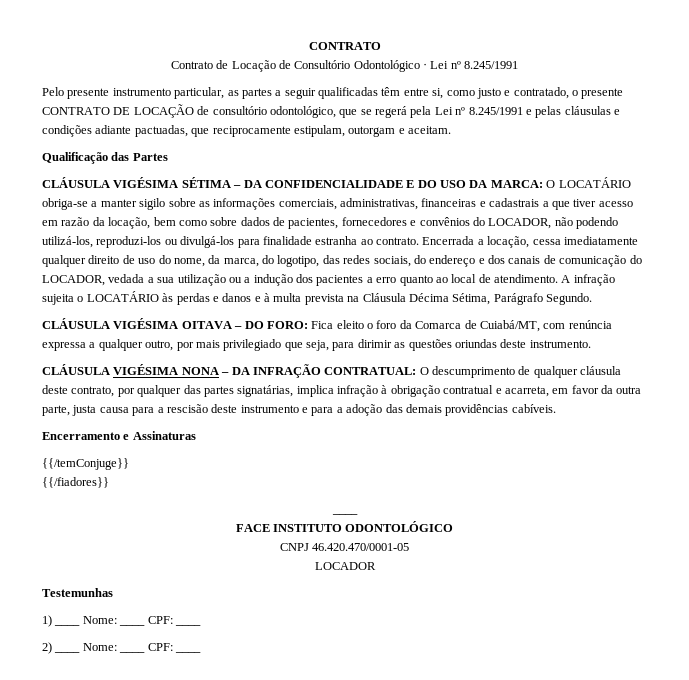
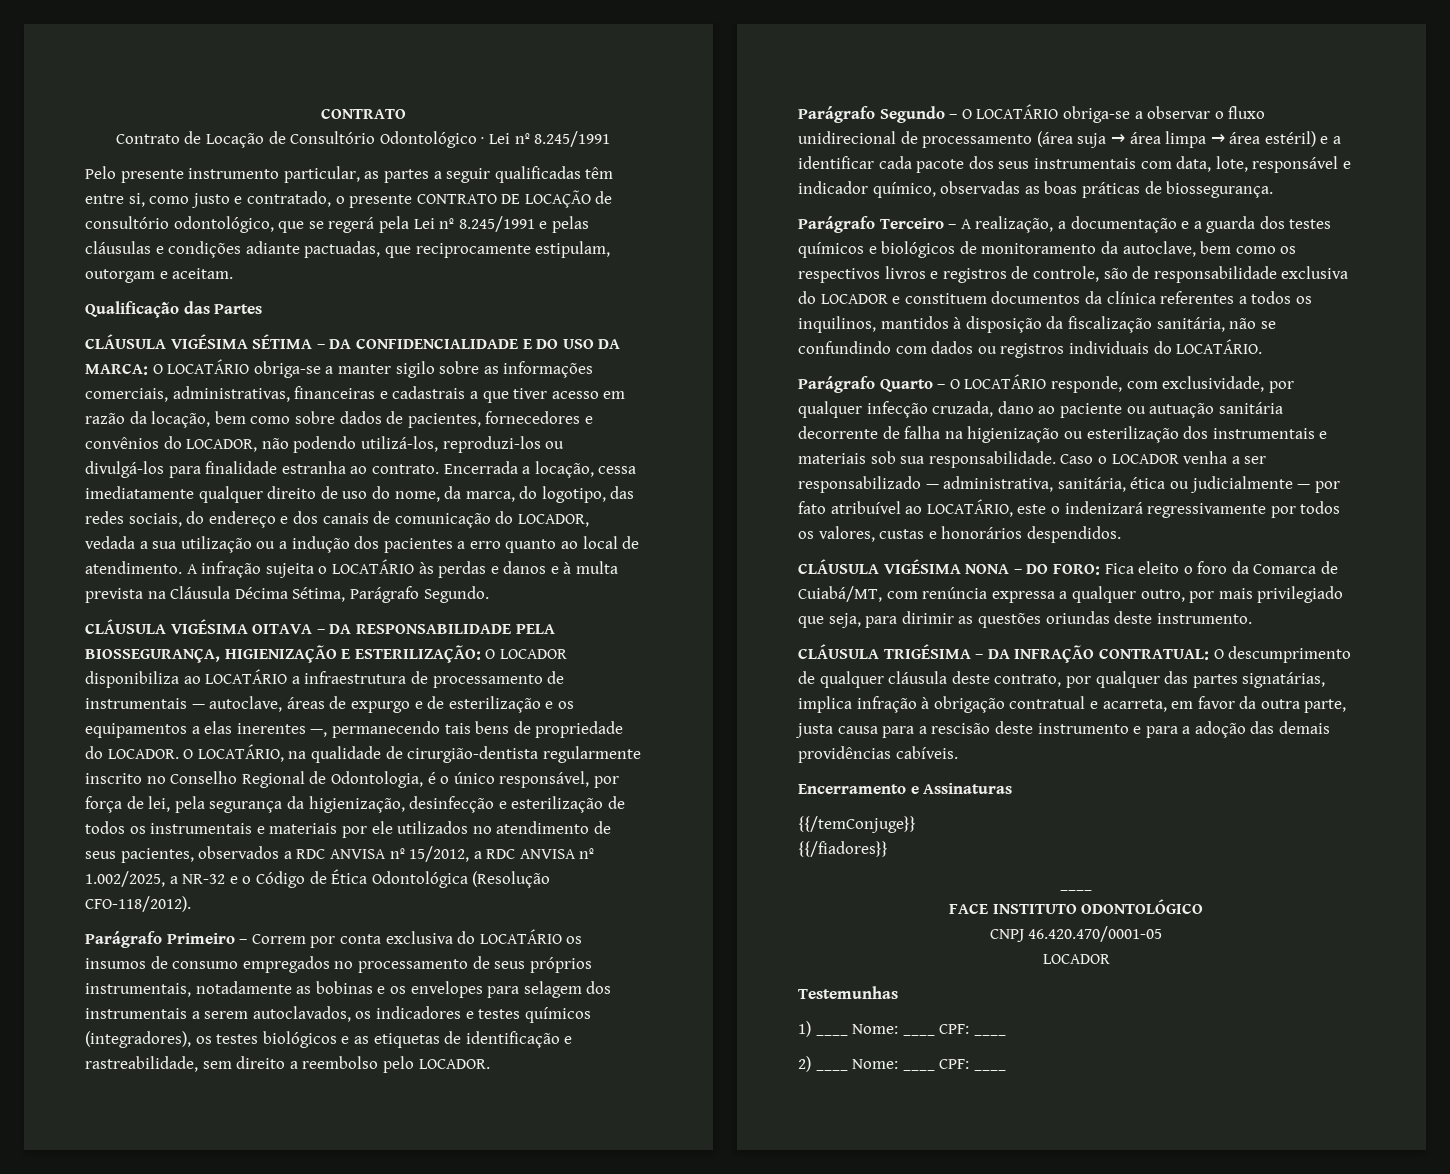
- CLÁUSULA VIGÉSIMA OITAVA – DO FORO: Fica eleito o foro da Comarca de Cuiabá/MT, com renúncia expressa a qualquer outro, por mais privilegiado que seja, para dirimir as questões oriundas deste instrumento.
+ CLÁUSULA VIGÉSIMA OITAVA – DA RESPONSABILIDADE PELA BIOSSEGURANÇA, HIGIENIZAÇÃO E ESTERILIZAÇÃO: O LOCADOR disponibiliza ao LOCATÁRIO a infraestrutura de processamento de instrumentais — autoclave, áreas de expurgo e de esterilização e os equipamentos a elas inerentes —, permanecendo tais bens de propriedade do LOCADOR. O LOCATÁRIO, na qualidade de cirurgião-dentista regularmente inscrito no Conselho Regional de Odontologia, é o único responsável, por força de lei, pela segurança da higienização, desinfecção e esterilização de todos os instrumentais e materiais por ele utilizados no atendimento de seus pacientes, observados a RDC ANVISA nº 15/2012, a RDC ANVISA nº 1.002/2025, a NR-32 e o Código de Ética Odontológica (Resolução CFO-118/2012).
+ Parágrafo Primeiro – Correm por conta exclusiva do LOCATÁRIO os insumos de consumo empregados no processamento de seus próprios instrumentais, notadamente as bobinas e os envelopes para selagem dos instrumentais a serem autoclavados, os indicadores e testes químicos (integradores), os testes biológicos e as etiquetas de identificação e rastreabilidade, sem direito a reembolso pelo LOCADOR.
+ Parágrafo Segundo – O LOCATÁRIO obriga-se a observar o fluxo unidirecional de processamento (área suja → área limpa → área estéril) e a identificar cada pacote dos seus instrumentais com data, lote, responsável e indicador químico, observadas as boas práticas de biossegurança.
+ Parágrafo Terceiro – A realização, a documentação e a guarda dos testes químicos e biológicos de monitoramento da autoclave, bem como os respectivos livros e registros de controle, são de responsabilidade exclusiva do LOCADOR e constituem documentos da clínica referentes a todos os inquilinos, mantidos à disposição da fiscalização sanitária, não se confundindo com dados ou registros individuais do LOCATÁRIO.
+ Parágrafo Quarto – O LOCATÁRIO responde, com exclusividade, por qualquer infecção cruzada, dano ao paciente ou autuação sanitária decorrente de falha na higienização ou esterilização dos instrumentais e materiais sob sua responsabilidade. Caso o LOCADOR venha a ser responsabilizado — administrativa, sanitária, ética ou judicialmente — por fato atribuível ao LOCATÁRIO, este o indenizará regressivamente por todos os valores, custas e honorários despendidos.
+ CLÁUSULA VIGÉSIMA NONA – DO FORO: Fica eleito o foro da Comarca de Cuiabá/MT, com renúncia expressa a qualquer outro, por mais privilegiado que seja, para dirimir as questões oriundas deste instrumento.
- CLÁUSULA VIGÉSIMA NONA – DA INFRAÇÃO CONTRATUAL: O descumprimento de qualquer cláusula deste contrato, por qualquer das partes signatárias, implica infração à obrigação contratual e acarreta, em favor da outra parte, justa causa para a rescisão deste instrumento e para a adoção das demais providências cabíveis.
+ CLÁUSULA TRIGÉSIMA – DA INFRAÇÃO CONTRATUAL: O descumprimento de qualquer cláusula deste contrato, por qualquer das partes signatárias, implica infração à obrigação contratual e acarreta, em favor da outra parte, justa causa para a rescisão deste instrumento e para a adoção das demais providências cabíveis.

